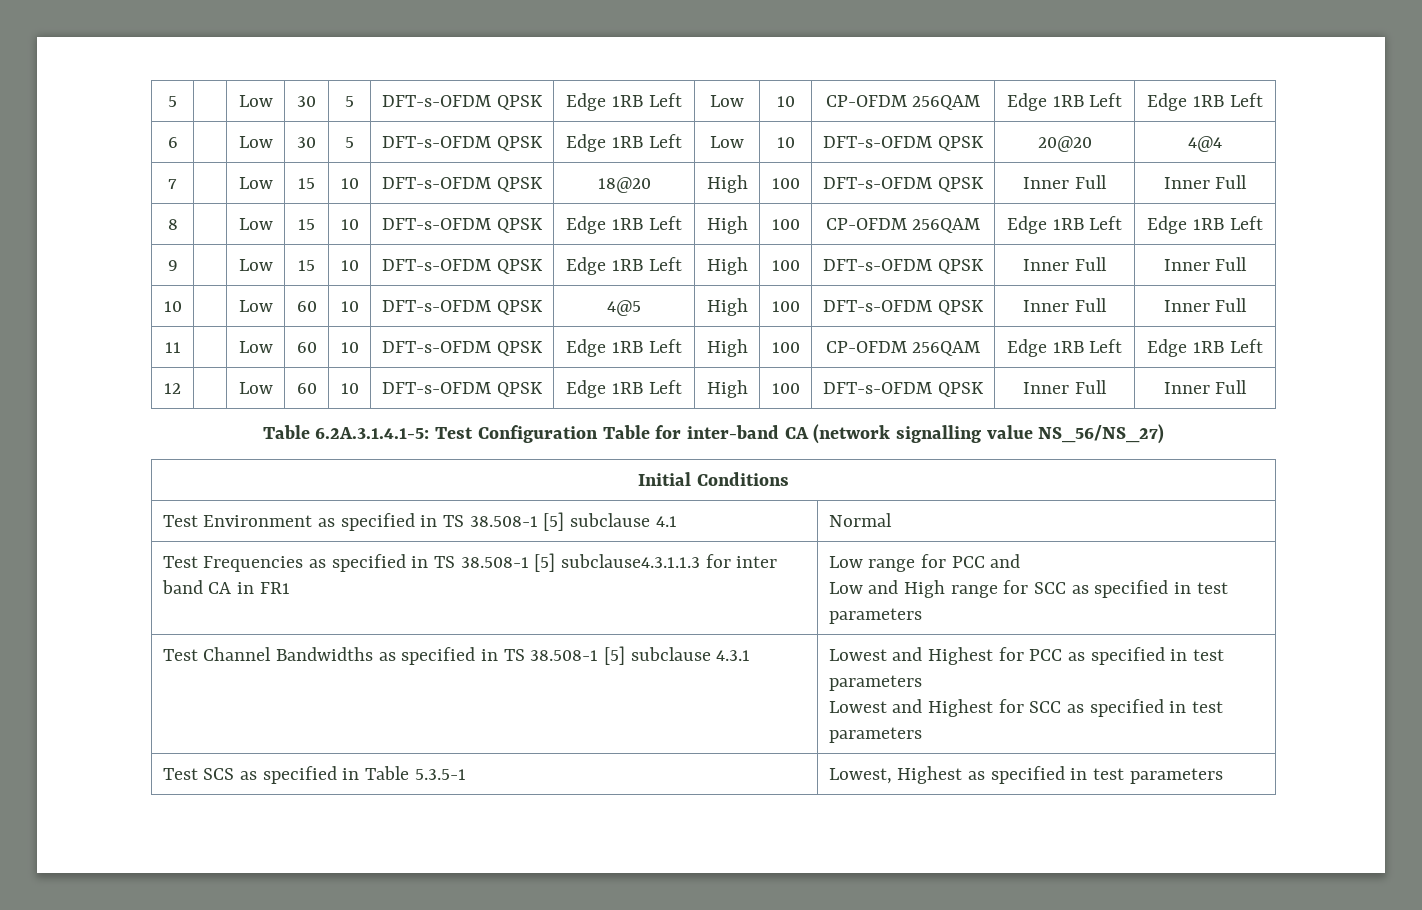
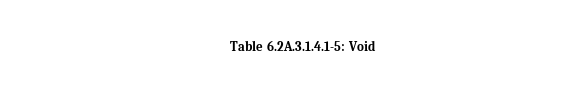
- 5 | | Low | 30 | 5 | DFT-s-OFDM QPSK | Edge 1RB Left | Low | 10 | CP-OFDM 256QAM | Edge 1RB Left | Edge 1RB Left
- 6 | | Low | 30 | 5 | DFT-s-OFDM QPSK | Edge 1RB Left | Low | 10 | DFT-s-OFDM QPSK | 20@20 | 4@4
- 7 | | Low | 15 | 10 | DFT-s-OFDM QPSK | 18@20 | High | 100 | DFT-s-OFDM QPSK | Inner Full | Inner Full
- 8 | | Low | 15 | 10 | DFT-s-OFDM QPSK | Edge 1RB Left | High | 100 | CP-OFDM 256QAM | Edge 1RB Left | Edge 1RB Left
- 9 | | Low | 15 | 10 | DFT-s-OFDM QPSK | Edge 1RB Left | High | 100 | DFT-s-OFDM QPSK | Inner Full | Inner Full
- 10 | | Low | 60 | 10 | DFT-s-OFDM QPSK | 4@5 | High | 100 | DFT-s-OFDM QPSK | Inner Full | Inner Full
- 11 | | Low | 60 | 10 | DFT-s-OFDM QPSK | Edge 1RB Left | High | 100 | CP-OFDM 256QAM | Edge 1RB Left | Edge 1RB Left
- 12 | | Low | 60 | 10 | DFT-s-OFDM QPSK | Edge 1RB Left | High | 100 | DFT-s-OFDM QPSK | Inner Full | Inner Full
- Table 6.2A.3.1.4.1-5: Test Configuration Table for inter-band CA (network signalling value NS_56/NS_27)
- Initial Conditions
- Test Environment as specified in TS 38.508-1 [5] subclause 4.1 | Normal
- Test Frequencies as specified in TS 38.508-1 [5] subclause4.3.1.1.3 for inter band CA in FR1 | Low range for PCC and
- Low and High range for SCC as specified in test parameters
- Test Channel Bandwidths as specified in TS 38.508-1 [5] subclause 4.3.1 | Lowest and Highest for PCC as specified in test parameters
- Lowest and Highest for SCC as specified in test parameters
- Test SCS as specified in Table 5.3.5-1 | Lowest, Highest as specified in test parameters
+ Table 6.2A.3.1.4.1-5: Void

